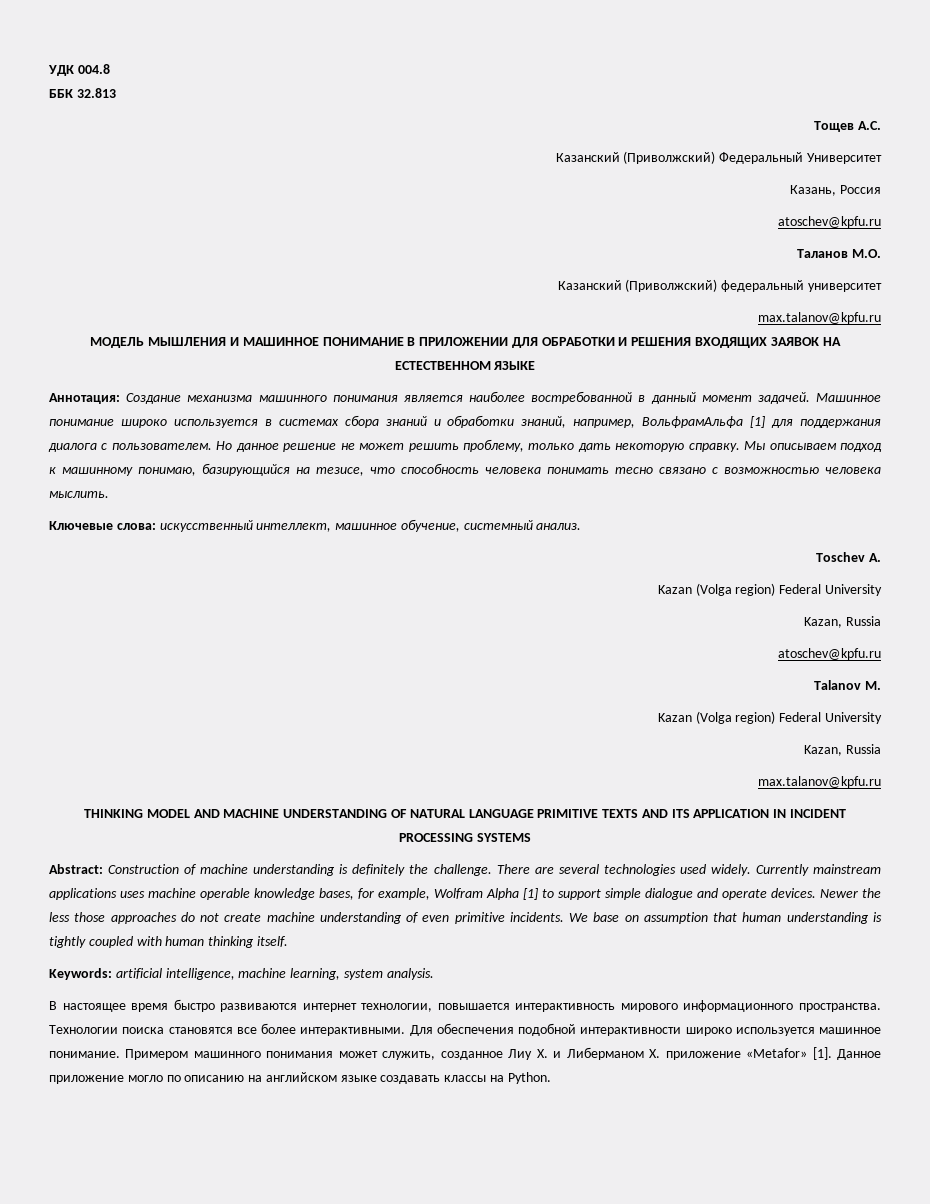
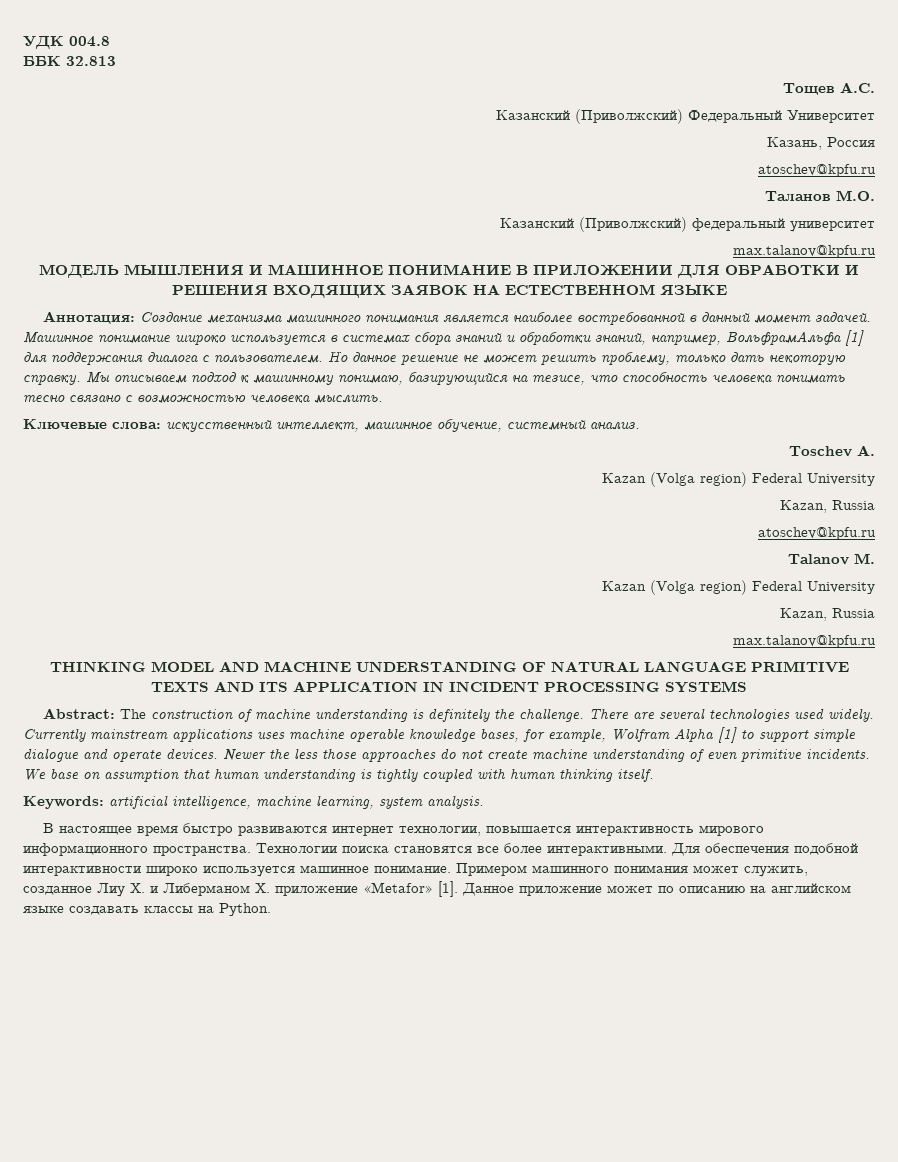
- Abstract: Construction of machine understanding is definitely the challenge.
+ Abstract: The construction of machine understanding is definitely the challenge.
- Данное приложение могло по описанию на английском языке создавать классы на Python.
+ Данное приложение может по описанию на английском языке создавать классы на Python.

